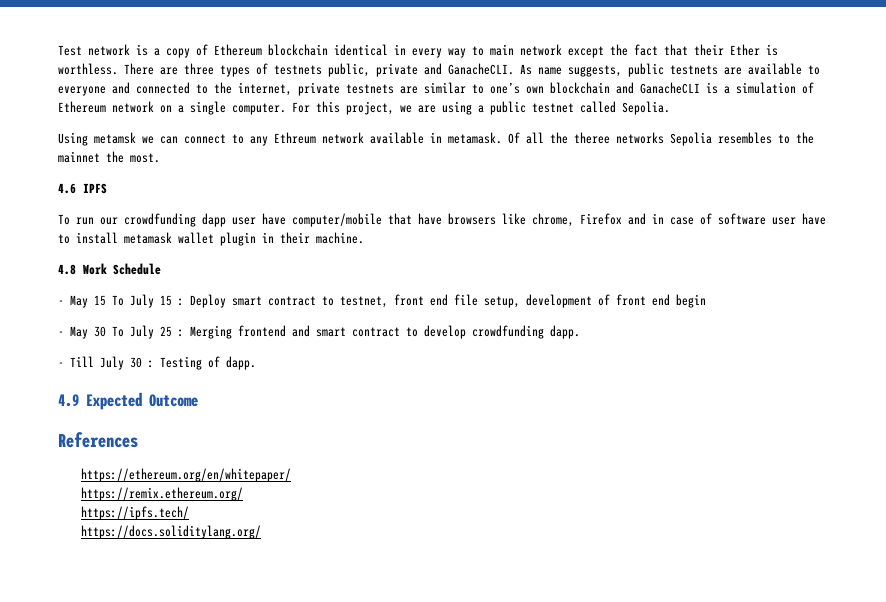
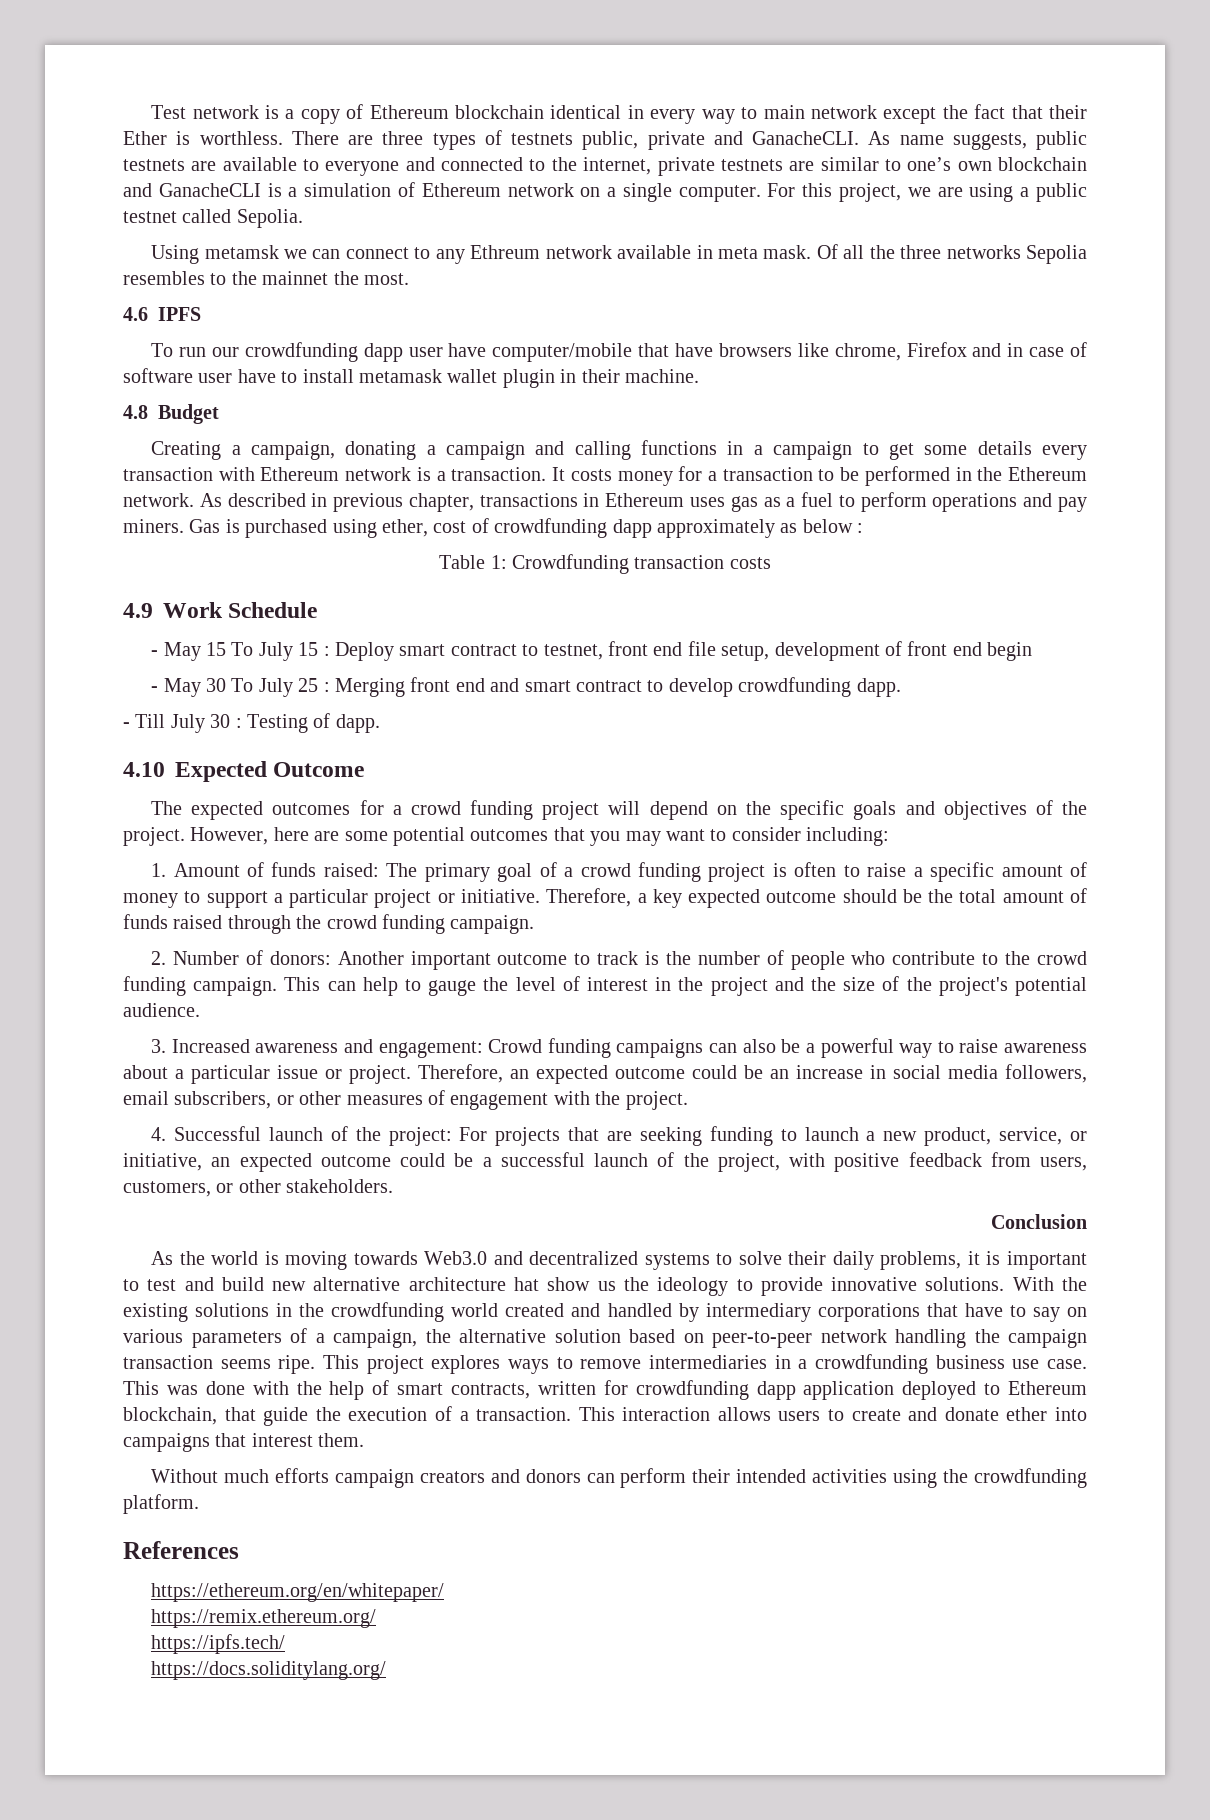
- Using metamsk we can connect to any Ethreum network available in metamask.
+ Using metamsk we can connect to any Ethreum network available in meta mask.
- Of all the theree networks Sepolia resembles to the mainnet the most.
+ Of all the three networks Sepolia resembles to the mainnet the most.
- 4.8 Work Schedule
+ 4.8 Budget
+ Creating a campaign, donating a campaign and calling functions in a campaign to get some details every transaction with Ethereum network is a transaction. It costs money for a transaction to be performed in the Ethereum network. As described in previous chapter, transactions in Ethereum uses gas as a fuel to perform operations and pay miners. Gas is purchased using ether, cost of crowdfunding dapp approximately as below :
+ Table 1: Crowdfunding transaction costs
+ 4.9 Work Schedule
- - May 30 To July 25 : Merging frontend and smart contract to develop crowdfunding dapp.
+ - May 30 To July 25 : Merging front end and smart contract to develop crowdfunding dapp.
- 4.9 Expected Outcome
+ 4.10 Expected Outcome
+ The expected outcomes for a crowd funding project will depend on the specific goals and objectives of the project. However, here are some potential outcomes that you may want to consider including:
+ 1. Amount of funds raised: The primary goal of a crowd funding project is often to raise a specific amount of money to support a particular project or initiative. Therefore, a key expected outcome should be the total amount of funds raised through the crowd funding campaign.
+ 2. Number of donors: Another important outcome to track is the number of people who contribute to the crowd funding campaign. This can help to gauge the level of interest in the project and the size of the project's potential audience.
+ 3. Increased awareness and engagement: Crowd funding campaigns can also be a powerful way to raise awareness about a particular issue or project. Therefore, an expected outcome could be an increase in social media followers, email subscribers, or other measures of engagement with the project.
+ 4. Successful launch of the project: For projects that are seeking funding to launch a new product, service, or initiative, an expected outcome could be a successful launch of the project, with positive feedback from users, customers, or other stakeholders.
+ Conclusion
+ As the world is moving towards Web3.0 and decentralized systems to solve their daily problems, it is important to test and build new alternative architecture hat show us the ideology to provide innovative solutions. With the existing solutions in the crowdfunding world created and handled by intermediary corporations that have to say on various parameters of a campaign, the alternative solution based on peer-to-peer network handling the campaign transaction seems ripe. This project explores ways to remove intermediaries in a crowdfunding business use case. This was done with the help of smart contracts, written for crowdfunding dapp application deployed to Ethereum blockchain, that guide the execution of a transaction. This interaction allows users to create and donate ether into campaigns that interest them.
+ Without much efforts campaign creators and donors can perform their intended activities using the crowdfunding platform.

